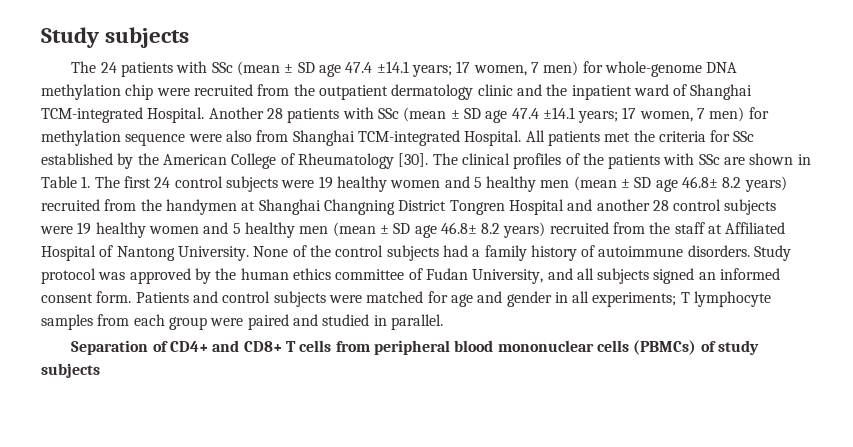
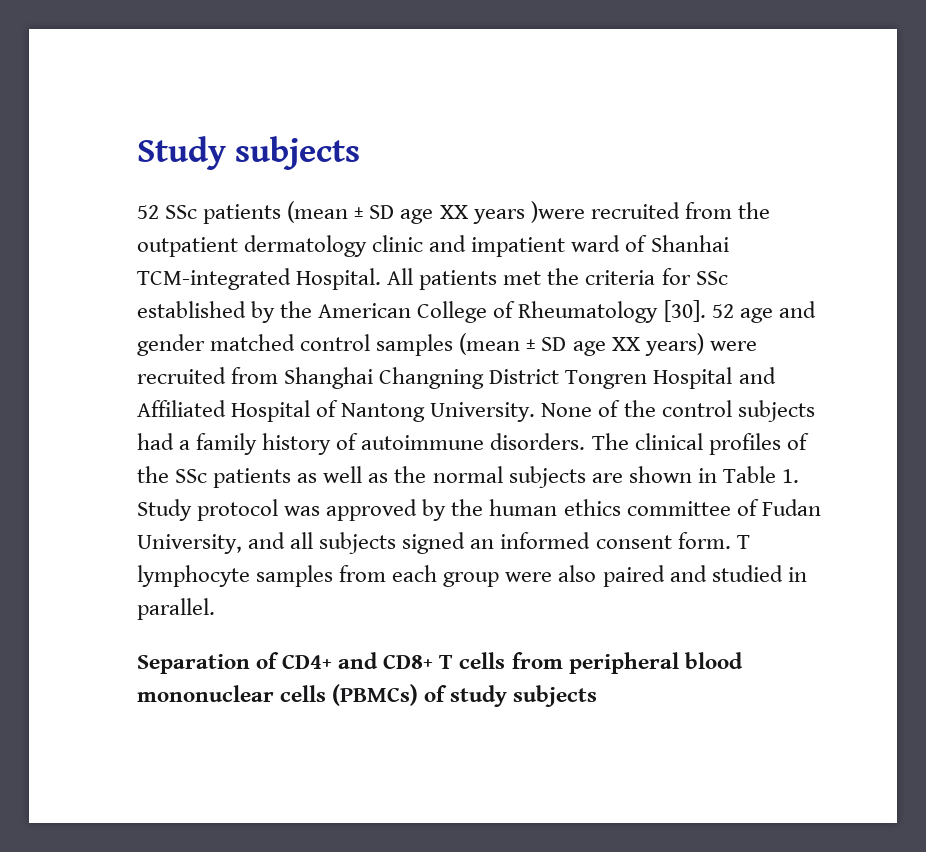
- The 24 patients with SSc (mean ± SD age 47.4 ±14.1 years; 17 women, 7 men) for whole-genome DNA methylation chip were recruited from the outpatient dermatology clinic and the inpatient ward of Shanghai TCM-integrated Hospital. Another 28 patients with SSc (mean ± SD age 47.4 ±14.1 years; 17 women, 7 men) for methylation sequence were also from Shanghai TCM-integrated Hospital.
+ 52 SSc patients (mean ± SD age XX years )were recruited from the outpatient dermatology clinic and impatient ward of Shanhai TCM-integrated Hospital.
- The clinical profiles of the patients with SSc are shown in Table 1. The first 24 control subjects were 19 healthy women and 5 healthy men (mean ± SD age 46.8± 8.2 years) recruited from the handymen at Shanghai Changning District Tongren Hospital and another 28 control subjects were 19 healthy women and 5 healthy men (mean ± SD age 46.8± 8.2 years) recruited from the staff at Affiliated Hospital of Nantong University.
+ 52 age and gender matched control samples (mean ± SD age XX years) were recruited from Shanghai Changning District Tongren Hospital and Affiliated Hospital of Nantong University.
- Study protocol was approved by the human ethics committee of Fudan University, and all subjects signed an informed consent form.
+ The clinical profiles of the SSc patients as well as the normal subjects are shown in Table 1. Study protocol was approved by the human ethics committee of Fudan University, and all subjects signed an informed consent form.
- Patients and control subjects were matched for age and gender in all experiments; T lymphocyte samples from each group were paired and studied in parallel.
+ T lymphocyte samples from each group were also paired and studied in parallel.

